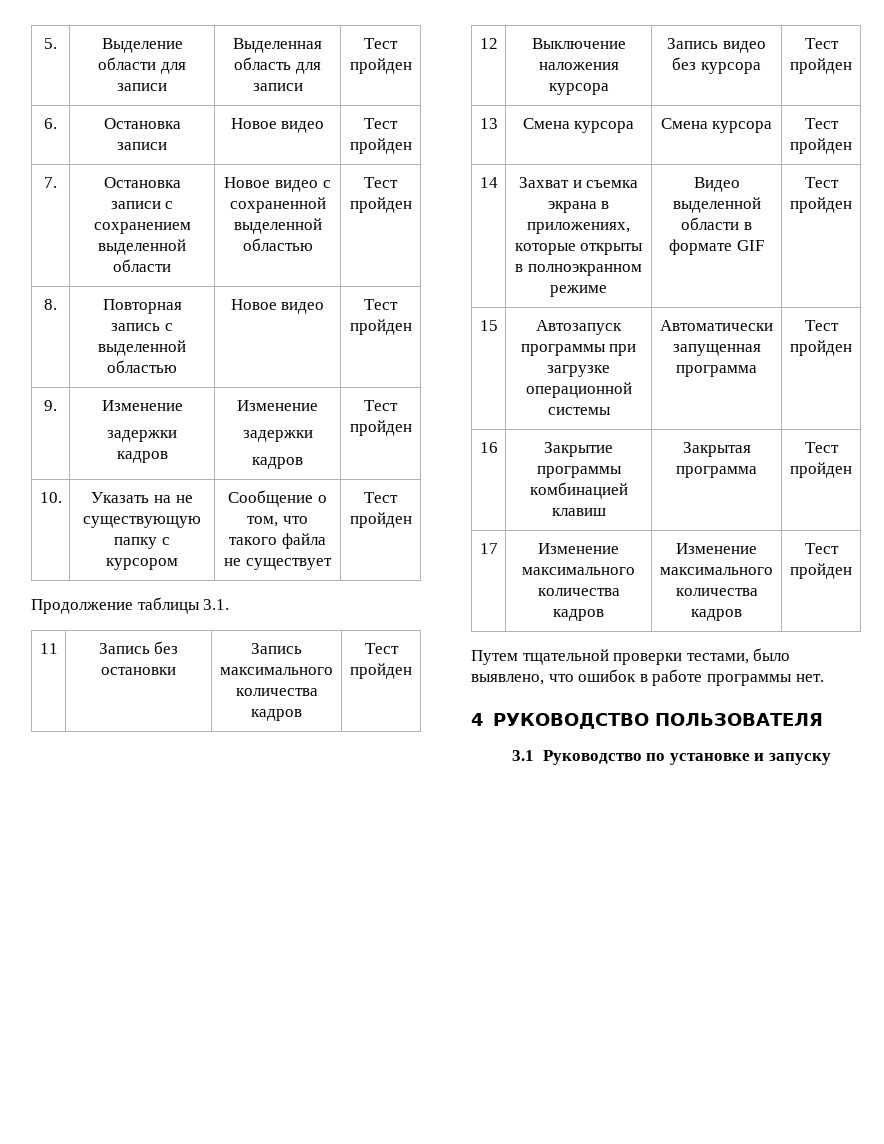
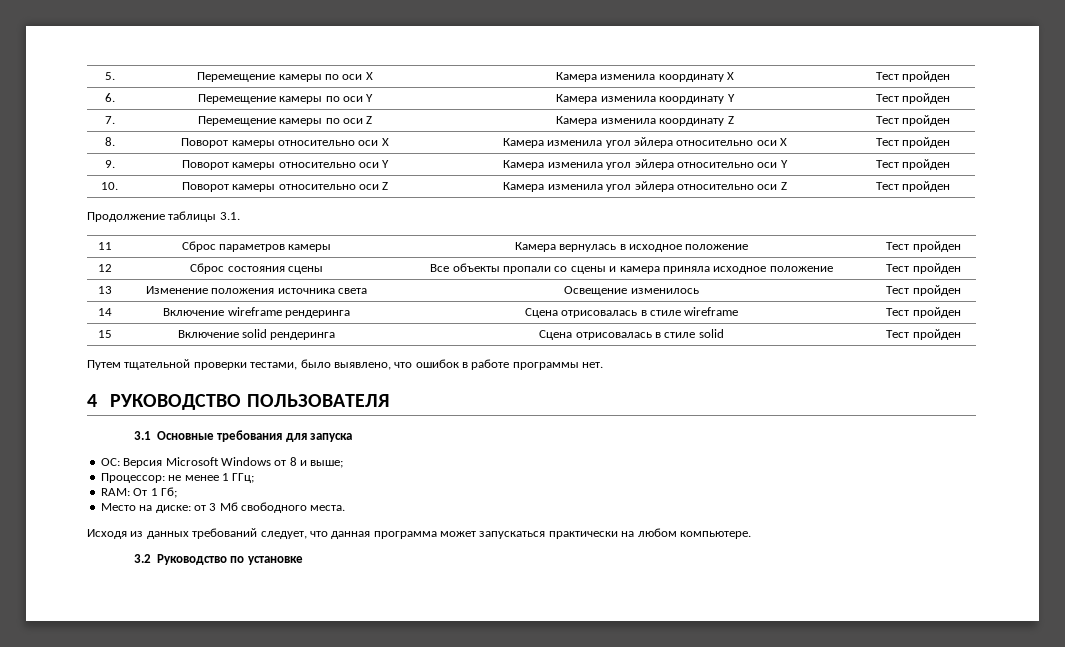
- 5. | Выделение области для записи | Выделенная область для записи | Тест пройден
- 6. | Остановка записи | Новое видео | Тест пройден
- 7. | Остановка записи с сохранением выделенной области | Новое видео с сохраненной выделенной областью | Тест пройден
- 8. | Повторная запись с выделенной областью | Новое видео | Тест пройден
- 9. | Изменение
- задержки
- кадров | Изменение
- задержки
- кадров | Тест пройден
- 10. | Указать на не существующую папку с курсором | Сообщение о том, что такого файла не существует | Тест пройден
+ 5. | Перемещение камеры по оси X | Камера изменила координату X | Тест пройден
+ 6. | Перемещение камеры по оси Y | Камера изменила координату Y | Тест пройден
+ 7. | Перемещение камеры по оси Z | Камера изменила координату Z | Тест пройден
+ 8. | Поворот камеры относительно оси X | Камера изменила угол эйлера относительно оси X | Тест пройден
+ 9. | Поворот камеры относительно оси Y | Камера изменила угол эйлера относительно оси Y | Тест пройден
+ 10. | Поворот камеры относительно оси Z | Камера изменила угол эйлера относительно оси Z | Тест пройден
- 11 | Запись без остановки | Запись максимального количества кадров | Тест пройден
- 12 | Выключение наложения курсора | Запись видео без курсора | Тест пройден
- 13 | Смена курсора | Смена курсора | Тест пройден
- 14 | Захват и съемка экрана в приложениях, которые открыты в полноэкранном режиме | Видео выделенной области в формате GIF | Тест пройден
- 15 | Автозапуск программы при загрузке операционной системы | Автоматически запущенная программа | Тест пройден
- 16 | Закрытие программы комбинацией клавиш | Закрытая программа | Тест пройден
- 17 | Изменение максимального количества кадров | Изменение максимального количества кадров | Тест пройден
+ 11 | Сброс параметров камеры | Камера вернулась в исходное положение | Тест пройден
+ 12 | Сброс состояния сцены | Все объекты пропали со сцены и камера приняла исходное положение | Тест пройден
+ 13 | Изменение положения источника света | Освещение изменилось | Тест пройден
+ 14 | Включение wireframe рендеринга | Сцена отрисовалась в стиле wireframe | Тест пройден
+ 15 | Включение solid рендеринга | Сцена отрисовалась в стиле solid | Тест пройден
- 3.1 Руководство по установке и запуску
+ 3.1 Основные требования для запуска
+ ОС: Версия Microsoft Windows от 8 и выше;
+ Процессор: не менее 1 ГГц;
+ RAM: От 1 Гб;
+ Место на диске: от 3 Мб свободного места.
+ Исходя из данных требований следует, что данная программа может запускаться практически на любом компьютере.
+ 3.2 Руководство по установке

